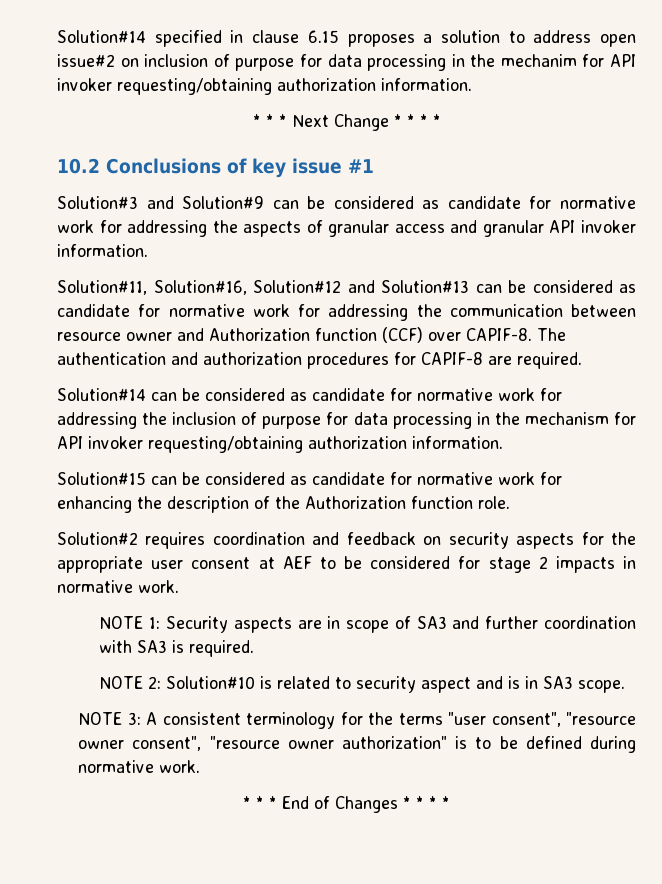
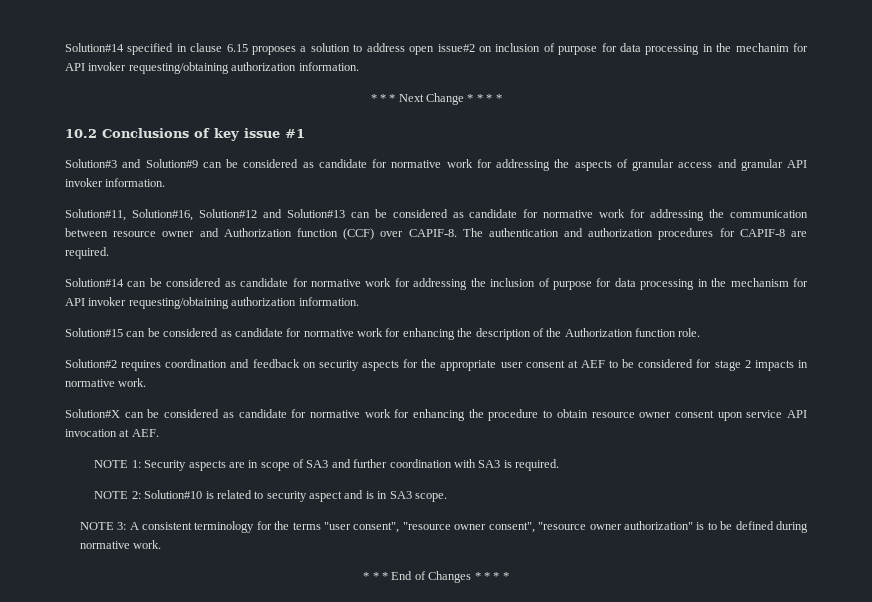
+ Solution#X can be considered as candidate for normative work for enhancing the procedure to obtain resource owner consent upon service API invocation at AEF.

